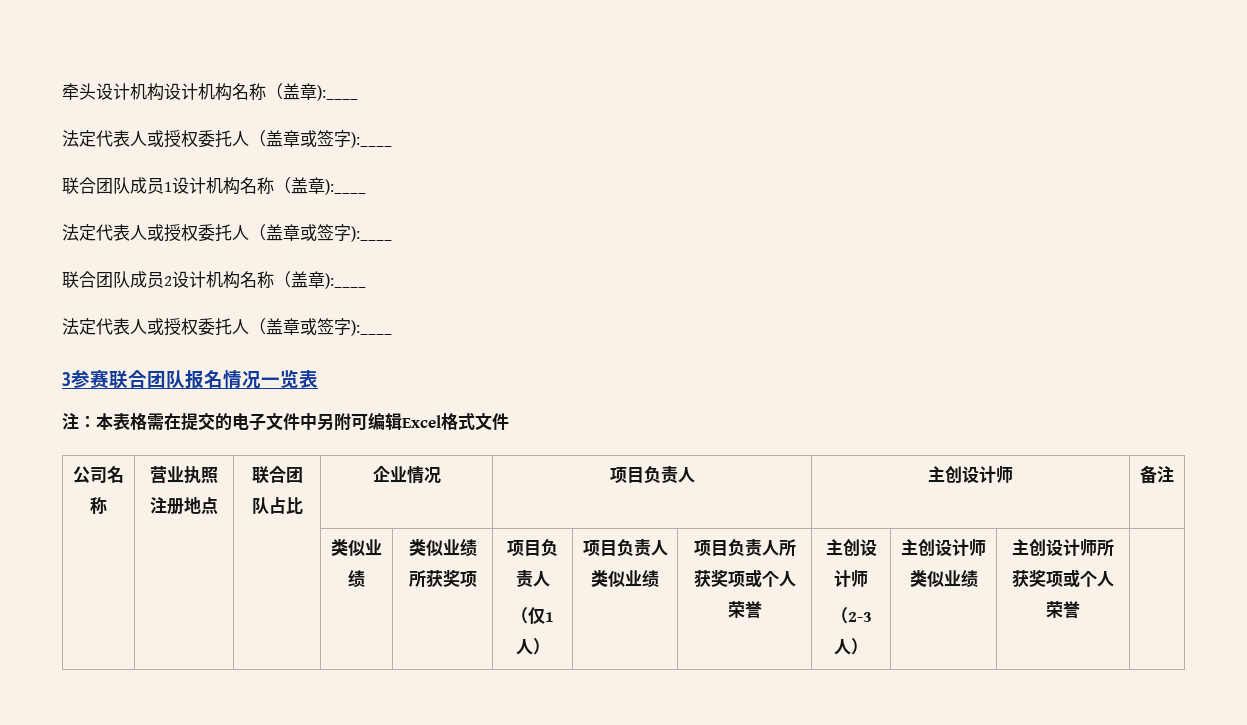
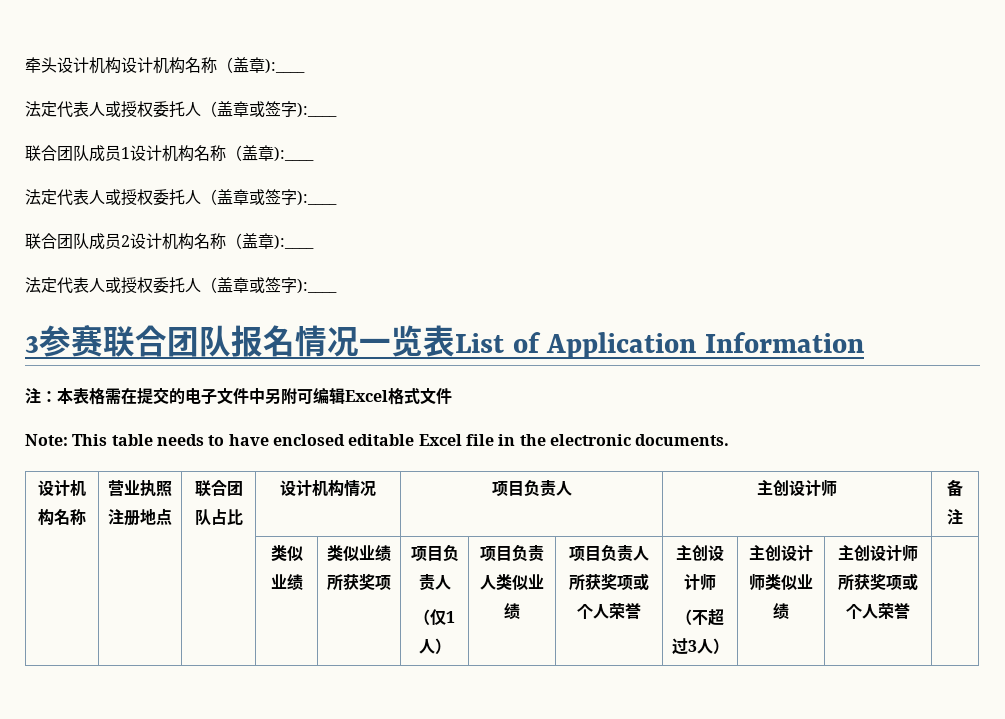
- 3参赛联合团队报名情况一览表
+ 3参赛联合团队报名情况一览表List of Application Information
- 公司名称 | 营业执照注册地点 | 联合团队占比 | 企业情况 | 项目负责人 | 主创设计师 | 备注
+ Note: This table needs to have enclosed editable Excel file in the electronic documents.
+ 设计机构名称 | 营业执照注册地点 | 联合团队占比 | 设计机构情况 | 项目负责人 | 主创设计师 | 备注
- （2-3人）
+ （不超过3人）

